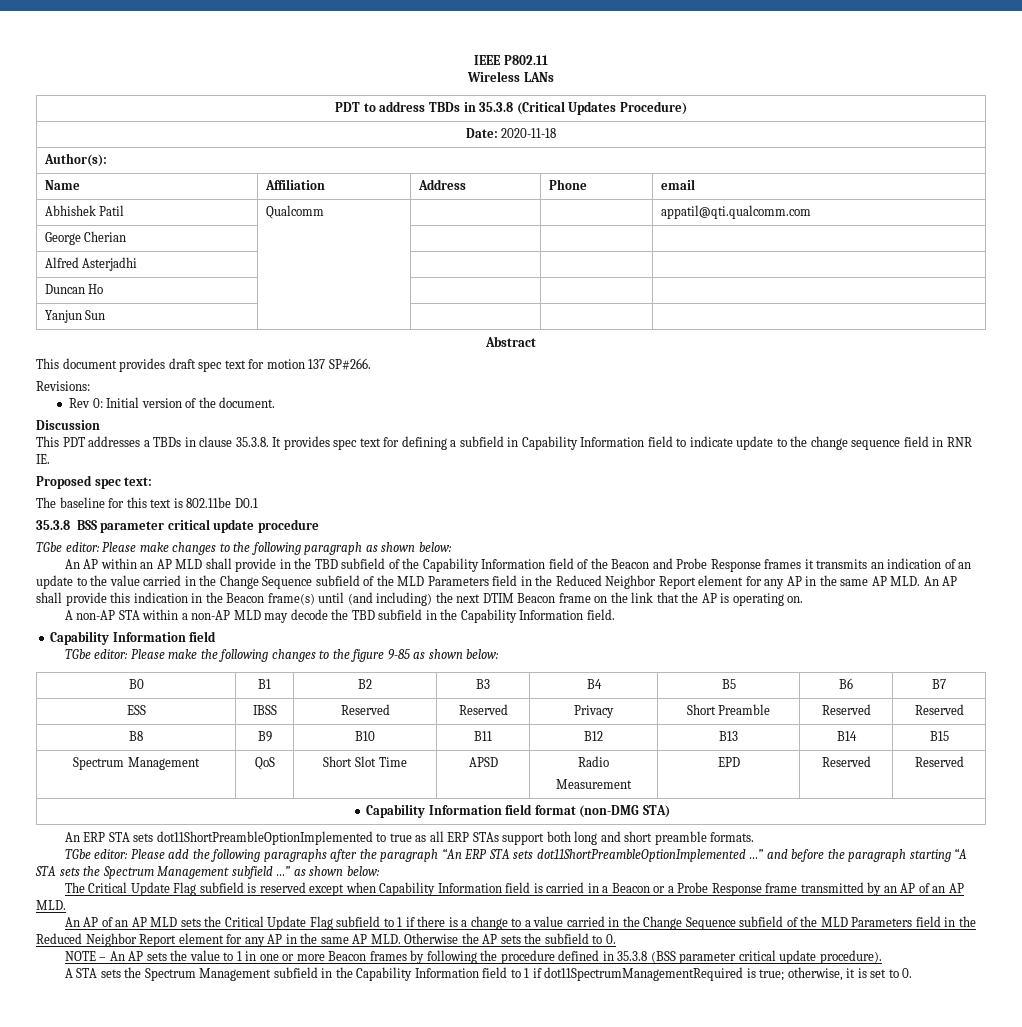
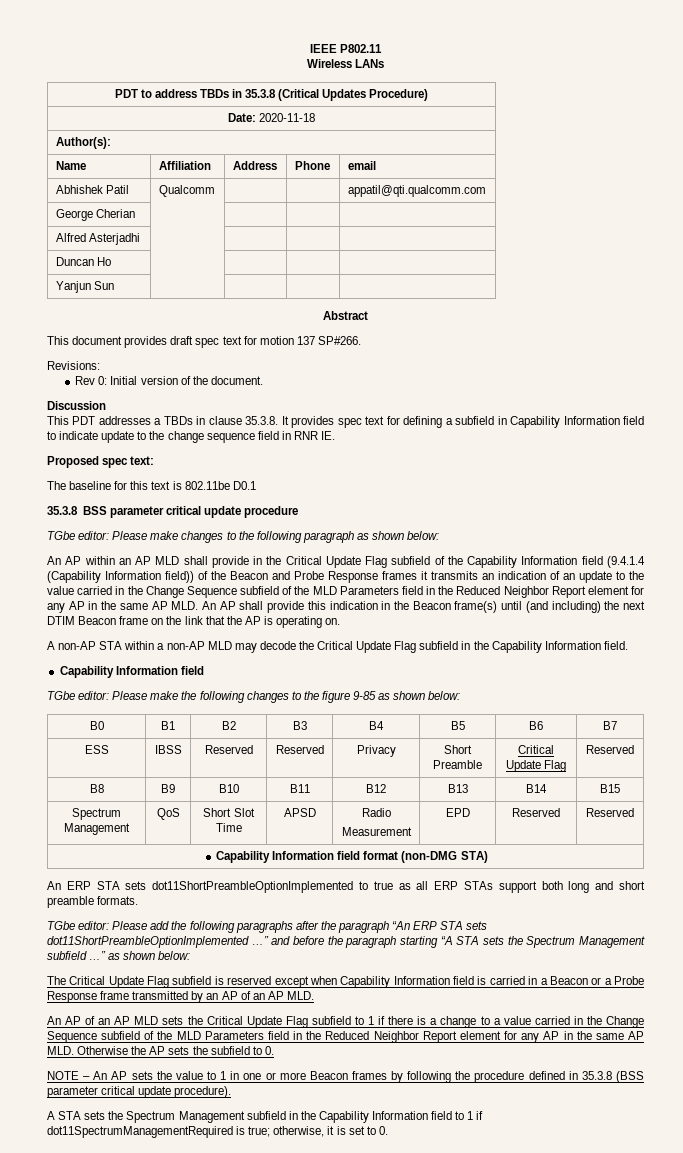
- An AP within an AP MLD shall provide in the TBD subfield of the Capability Information field of the Beacon and Probe Response frames it transmits an indication of an update to the value carried in the Change Sequence subfield of the MLD Parameters field in the Reduced Neighbor Report element for any AP in the same AP MLD. An AP shall provide this indication in the Beacon frame(s) until (and including) the next DTIM Beacon frame on the link that the AP is operating on.
+ An AP within an AP MLD shall provide in the Critical Update Flag subfield of the Capability Information field (9.4.1.4 (Capability Information field)) of the Beacon and Probe Response frames it transmits an indication of an update to the value carried in the Change Sequence subfield of the MLD Parameters field in the Reduced Neighbor Report element for any AP in the same AP MLD. An AP shall provide this indication in the Beacon frame(s) until (and including) the next DTIM Beacon frame on the link that the AP is operating on.
- A non-AP STA within a non-AP MLD may decode the TBD subfield in the Capability Information field.
+ A non-AP STA within a non-AP MLD may decode the Critical Update Flag subfield in the Capability Information field.
- ESS | IBSS | Reserved | Reserved | Privacy | Short Preamble | Reserved | Reserved
+ ESS | IBSS | Reserved | Reserved | Privacy | Short Preamble | Critical Update Flag | Reserved

